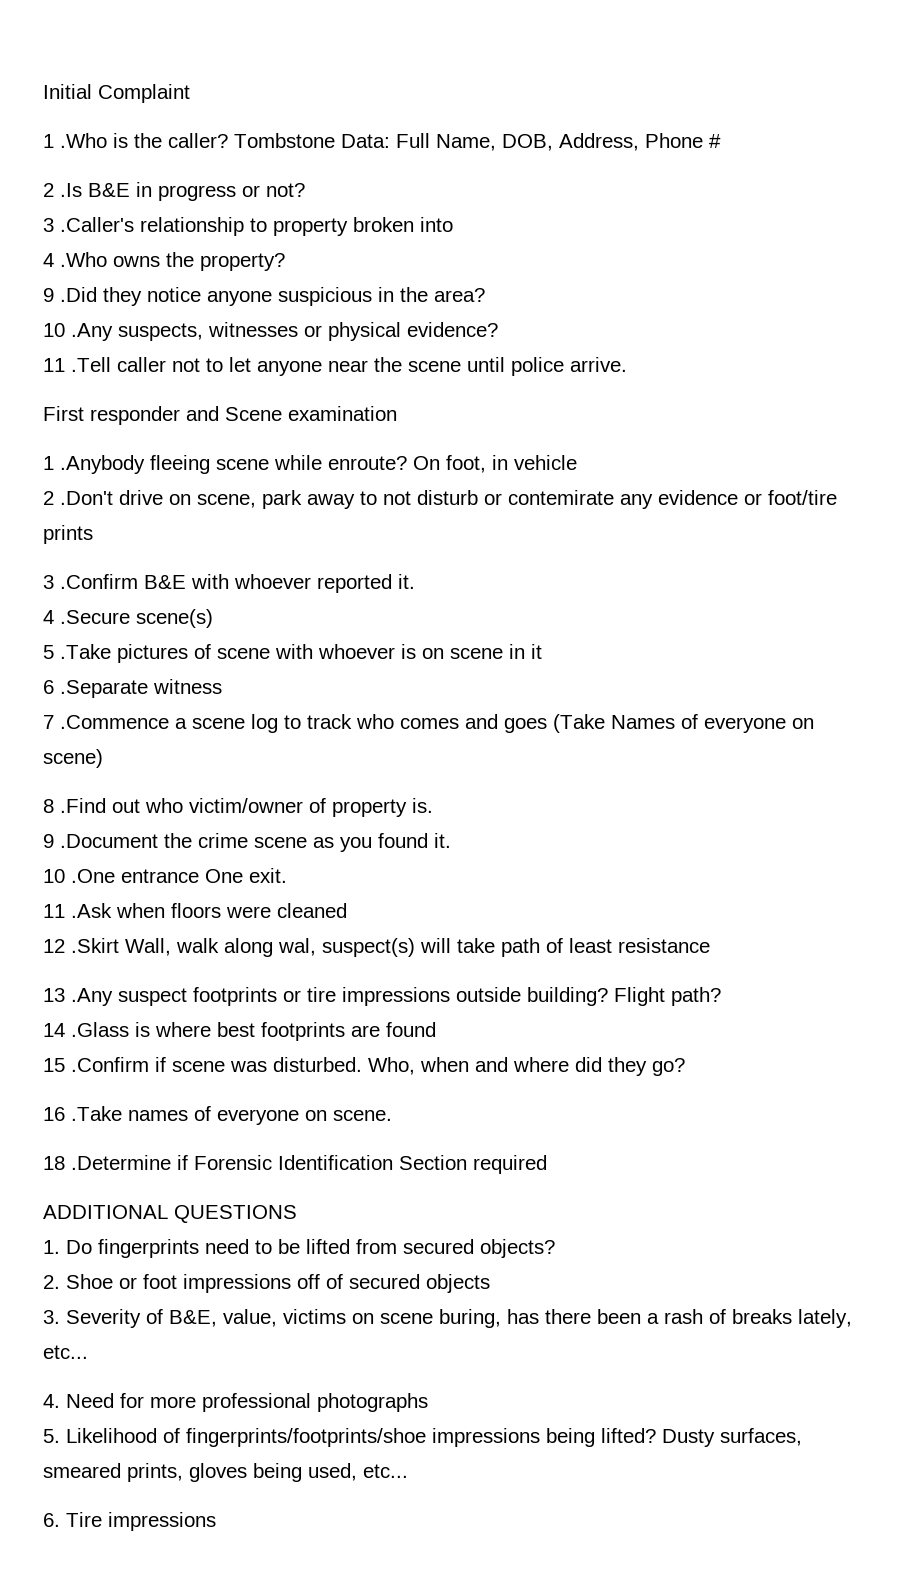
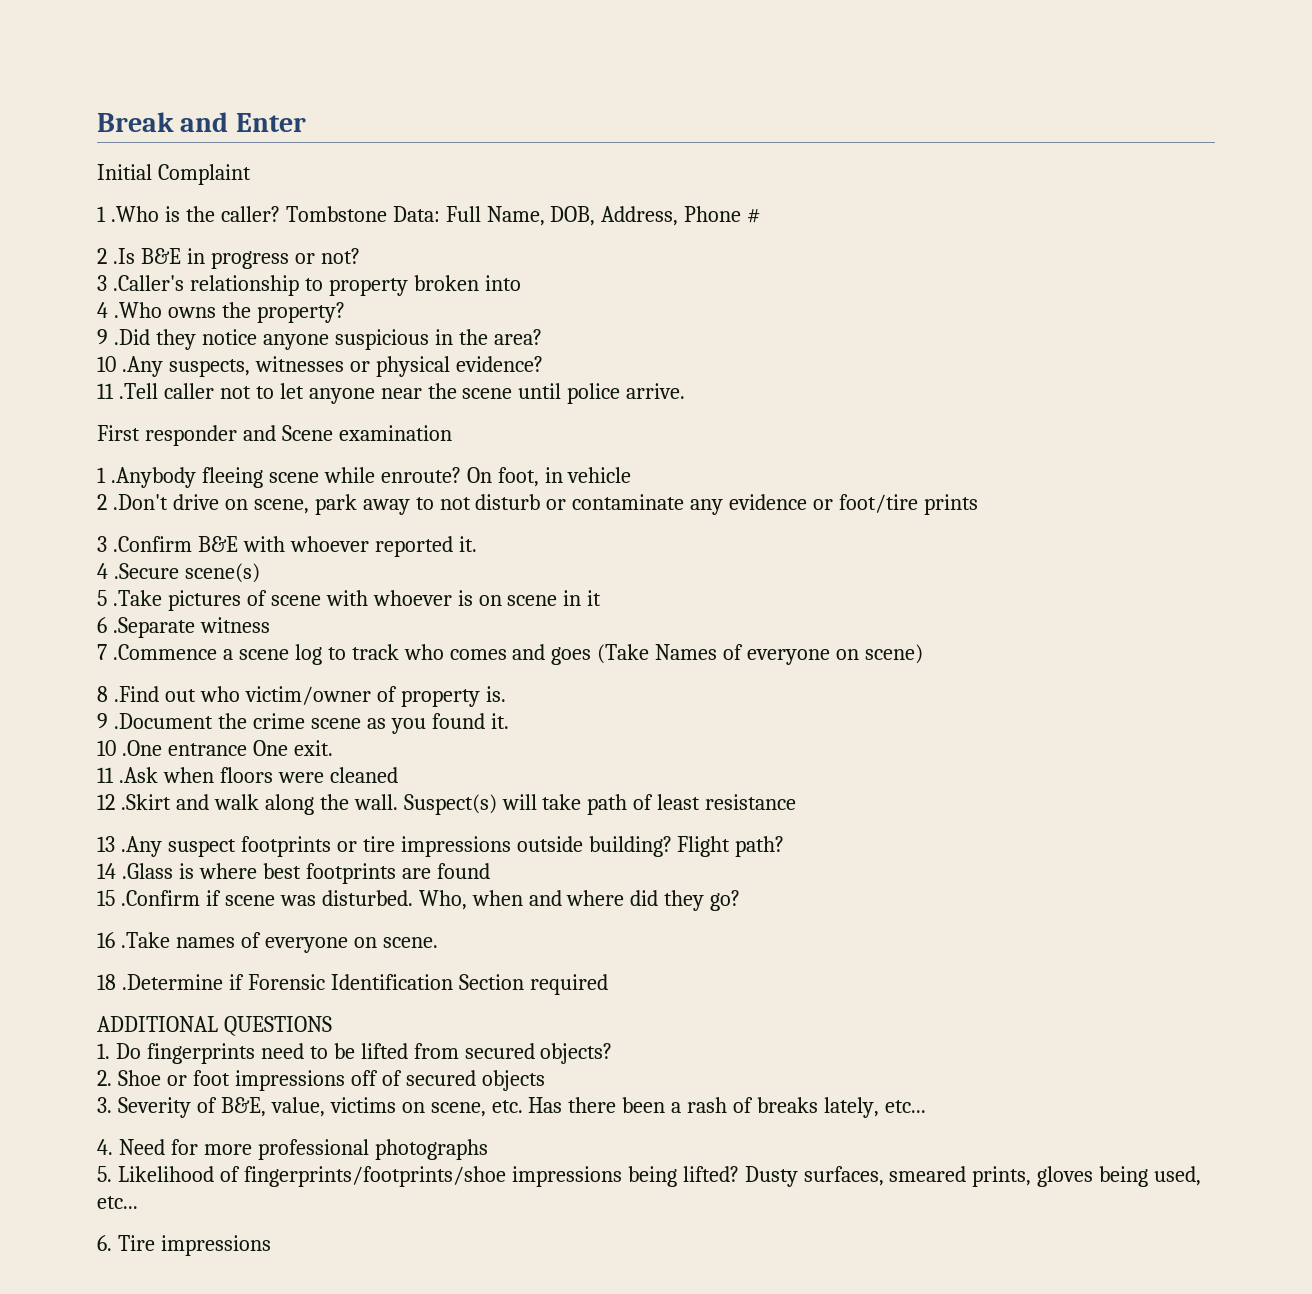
+ Break and Enter
- 2 .Don't drive on scene, park away to not disturb or contemirate any evidence or foot/tire prints
+ 2 .Don't drive on scene, park away to not disturb or contaminate any evidence or foot/tire prints
- 12 .Skirt Wall, walk along wal, suspect(s) will take path of least resistance
+ 12 .Skirt and walk along the wall. Suspect(s) will take path of least resistance
- 3. Severity of B&E, value, victims on scene buring, has there been a rash of breaks lately, etc...
+ 3. Severity of B&E, value, victims on scene, etc. Has there been a rash of breaks lately, etc...

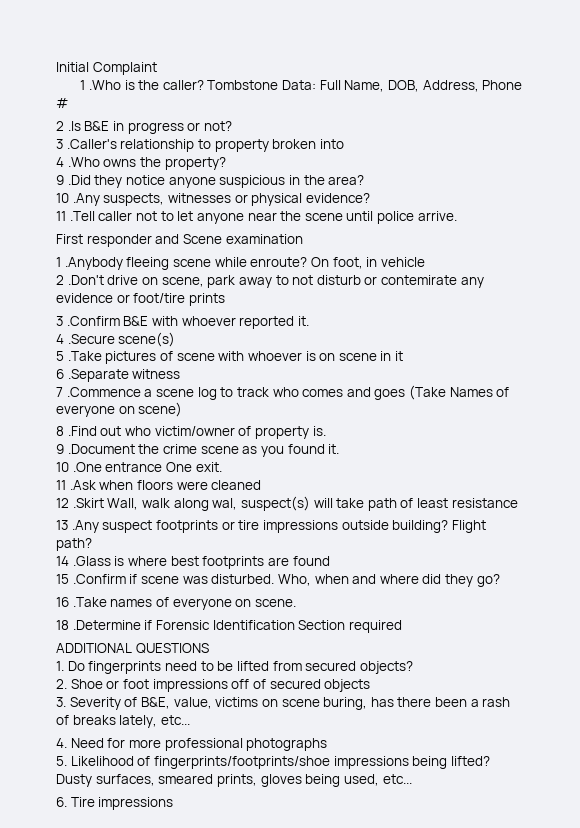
- Break and Enter
- 2 .Don't drive on scene, park away to not disturb or contaminate any evidence or foot/tire prints
+ 2 .Don't drive on scene, park away to not disturb or contemirate any evidence or foot/tire prints
- 12 .Skirt and walk along the wall. Suspect(s) will take path of least resistance
+ 12 .Skirt Wall, walk along wal, suspect(s) will take path of least resistance
- 3. Severity of B&E, value, victims on scene, etc. Has there been a rash of breaks lately, etc...
+ 3. Severity of B&E, value, victims on scene buring, has there been a rash of breaks lately, etc...

